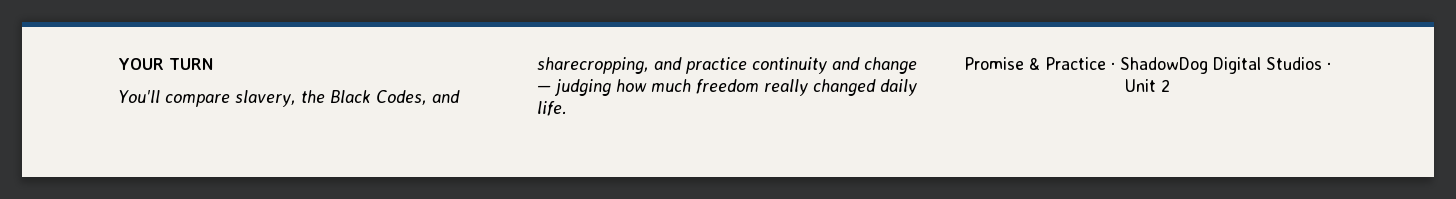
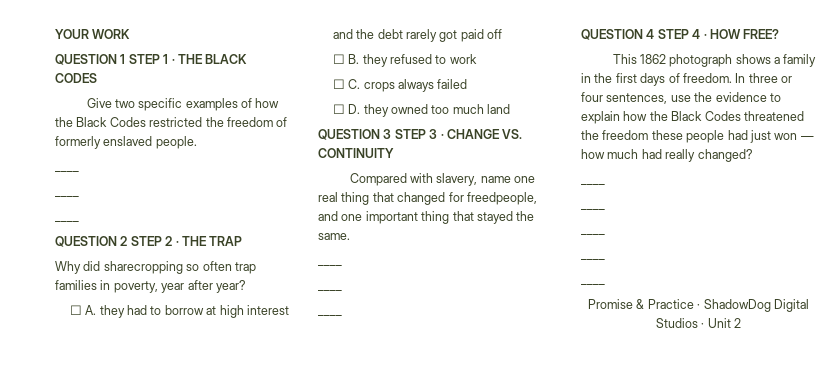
- YOUR TURN
- You'll compare slavery, the Black Codes, and sharecropping, and practice continuity and change — judging how much freedom really changed daily life.
+ YOUR WORK
+ QUESTION 1 STEP 1 · THE BLACK CODES
+ Give two specific examples of how the Black Codes restricted the freedom of formerly enslaved people.
+ ____
+ ____
+ ____
+ QUESTION 2 STEP 2 · THE TRAP
+ Why did sharecropping so often trap families in poverty, year after year?
+ ☐ A. they had to borrow at high interest and the debt rarely got paid off
+ ☐ B. they refused to work
+ ☐ C. crops always failed
+ ☐ D. they owned too much land
+ QUESTION 3 STEP 3 · CHANGE VS. CONTINUITY
+ Compared with slavery, name one real thing that changed for freedpeople, and one important thing that stayed the same.
+ ____
+ ____
+ ____
+ QUESTION 4 STEP 4 · HOW FREE?
+ This 1862 photograph shows a family in the first days of freedom. In three or four sentences, use the evidence to explain how the Black Codes threatened the freedom these people had just won — how much had really changed?
+ ____
+ ____
+ ____
+ ____
+ ____

